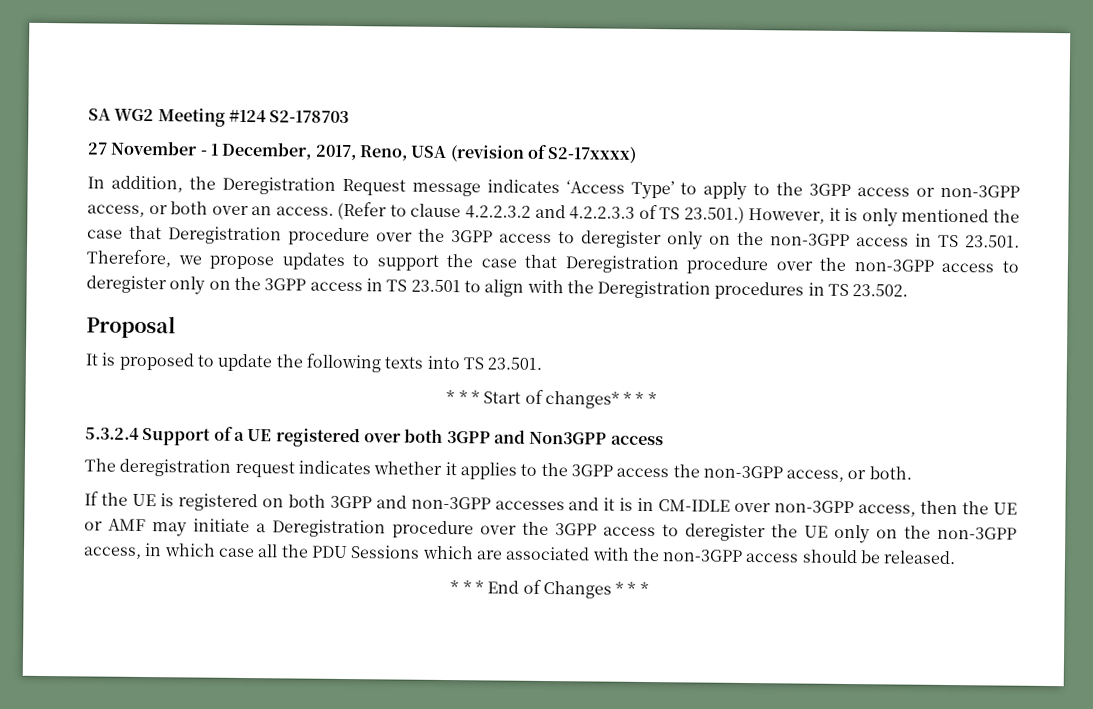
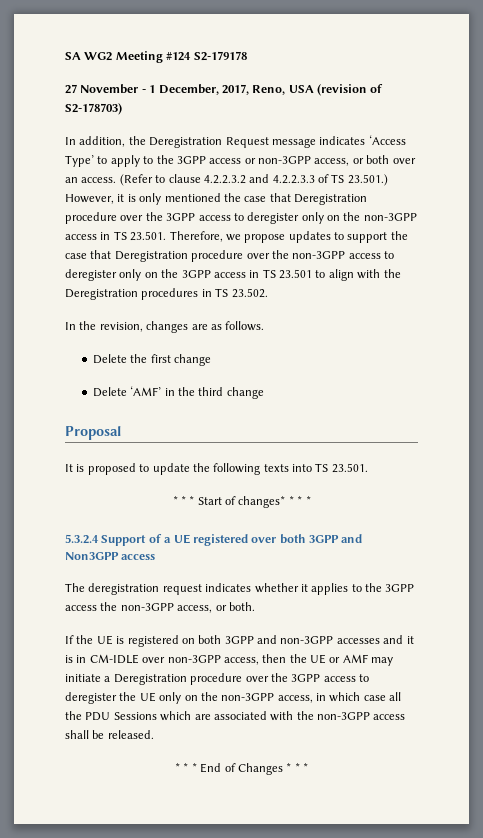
- SA WG2 Meeting #124 S2-178703
+ SA WG2 Meeting #124 S2-179178
- 27 November - 1 December, 2017, Reno, USA (revision of S2-17xxxx)
+ 27 November - 1 December, 2017, Reno, USA (revision of S2-178703)
+ In the revision, changes are as follows.
+ Delete the first change
+ Delete ‘AMF’ in the third change
- If the UE is registered on both 3GPP and non-3GPP accesses and it is in CM-IDLE over non-3GPP access, then the UE or AMF may initiate a Deregistration procedure over the 3GPP access to deregister the UE only on the non-3GPP access, in which case all the PDU Sessions which are associated with the non-3GPP access should be released.
+ If the UE is registered on both 3GPP and non-3GPP accesses and it is in CM-IDLE over non-3GPP access, then the UE or AMF may initiate a Deregistration procedure over the 3GPP access to deregister the UE only on the non-3GPP access, in which case all the PDU Sessions which are associated with the non-3GPP access shall be released.

